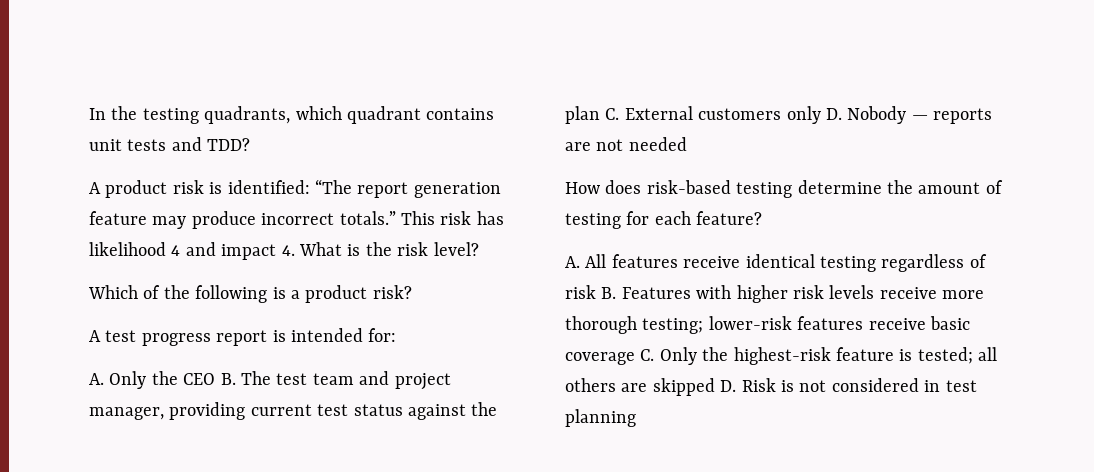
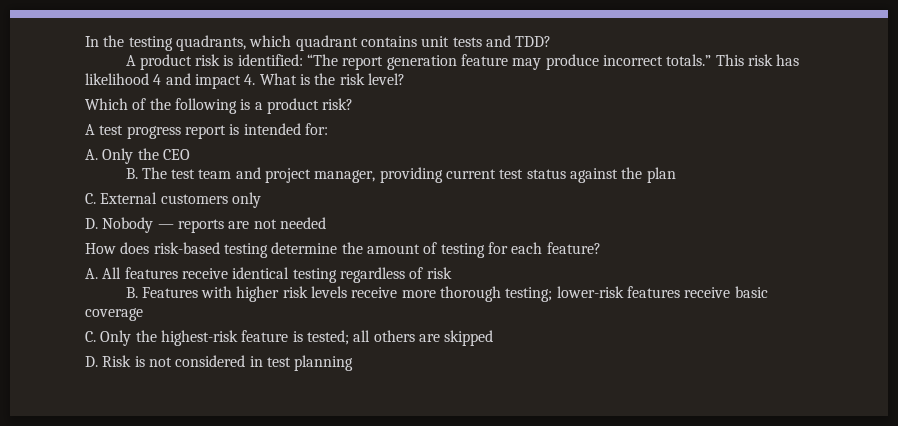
- A. Only the CEO B. The test team and project manager, providing current test status against the plan C. External customers only D. Nobody — reports are not needed
+ A. Only the CEO
+ B. The test team and project manager, providing current test status against the plan
+ C. External customers only
+ D. Nobody — reports are not needed
- A. All features receive identical testing regardless of risk B. Features with higher risk levels receive more thorough testing; lower-risk features receive basic coverage C. Only the highest-risk feature is tested; all others are skipped D. Risk is not considered in test planning
+ A. All features receive identical testing regardless of risk
+ B. Features with higher risk levels receive more thorough testing; lower-risk features receive basic coverage
+ C. Only the highest-risk feature is tested; all others are skipped
+ D. Risk is not considered in test planning

